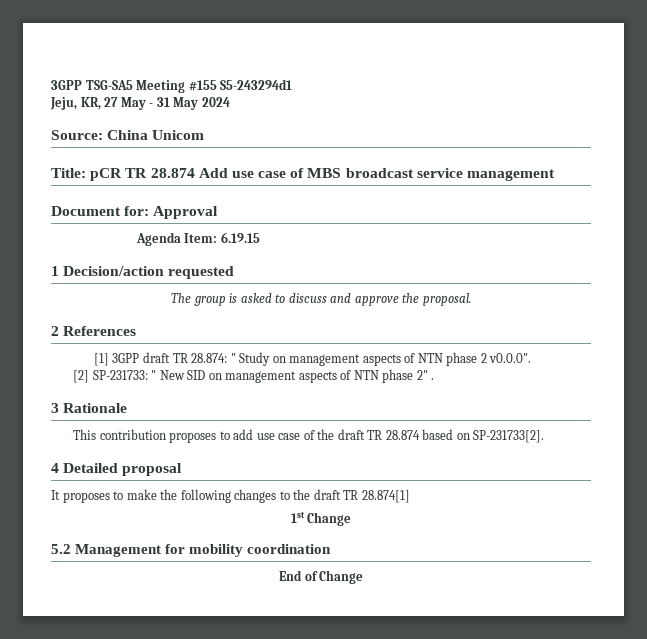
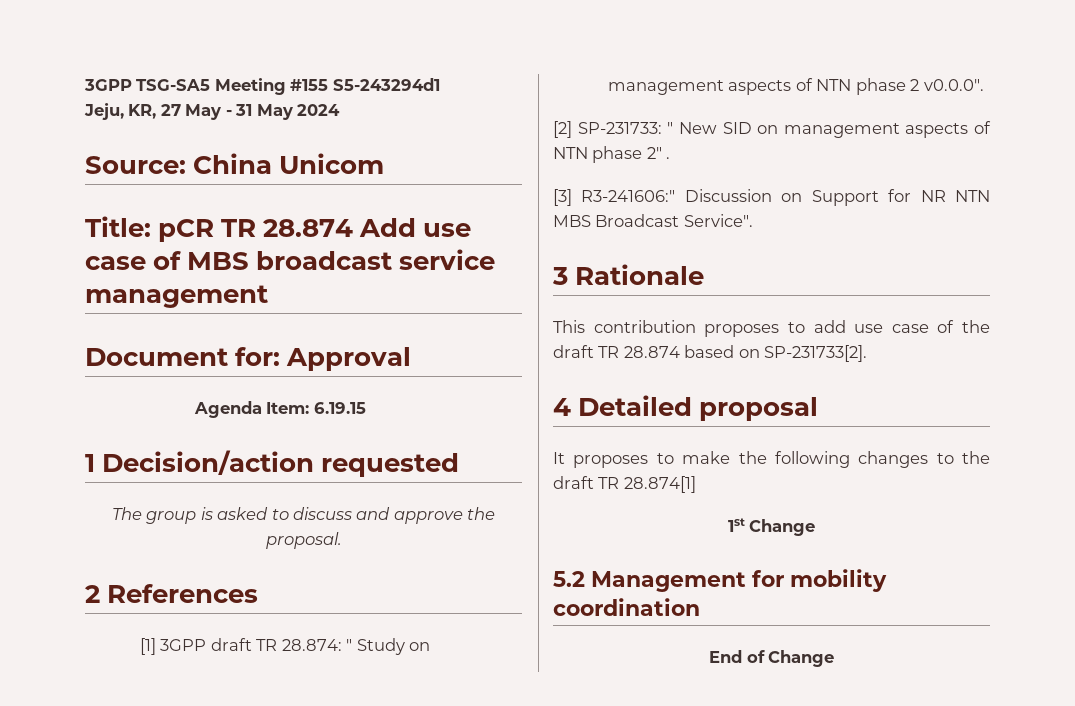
+ [3] R3-241606:" Discussion on Support for NR NTN MBS Broadcast Service".

